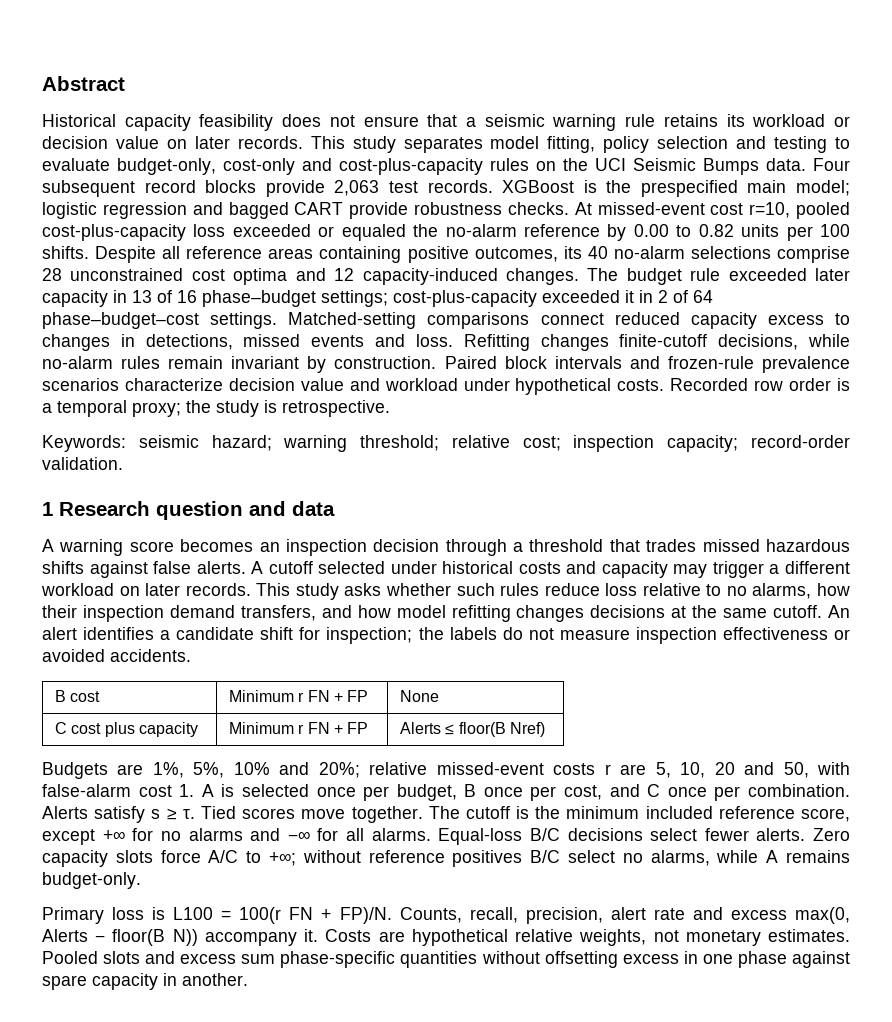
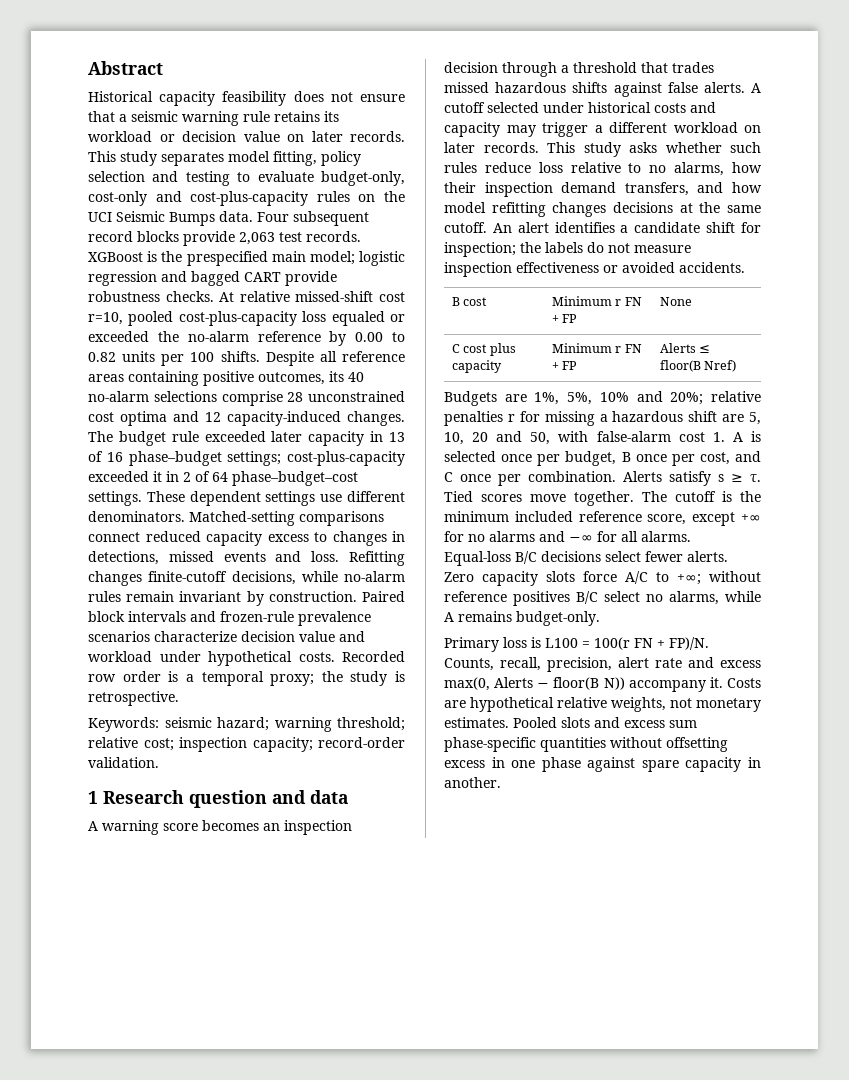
- At missed-event cost r=10, pooled cost-plus-capacity loss exceeded or equaled the no-alarm reference by 0.00 to 0.82 units per 100 shifts.
+ At relative missed-shift cost r=10, pooled cost-plus-capacity loss equaled or exceeded the no-alarm reference by 0.00 to 0.82 units per 100 shifts.
+ These dependent settings use different denominators.
- Budgets are 1%, 5%, 10% and 20%; relative missed-event costs r are 5, 10, 20 and 50, with false-alarm cost 1. A is selected once per budget, B once per cost, and C once per combination.
+ Budgets are 1%, 5%, 10% and 20%; relative penalties r for missing a hazardous shift are 5, 10, 20 and 50, with false-alarm cost 1. A is selected once per budget, B once per cost, and C once per combination.

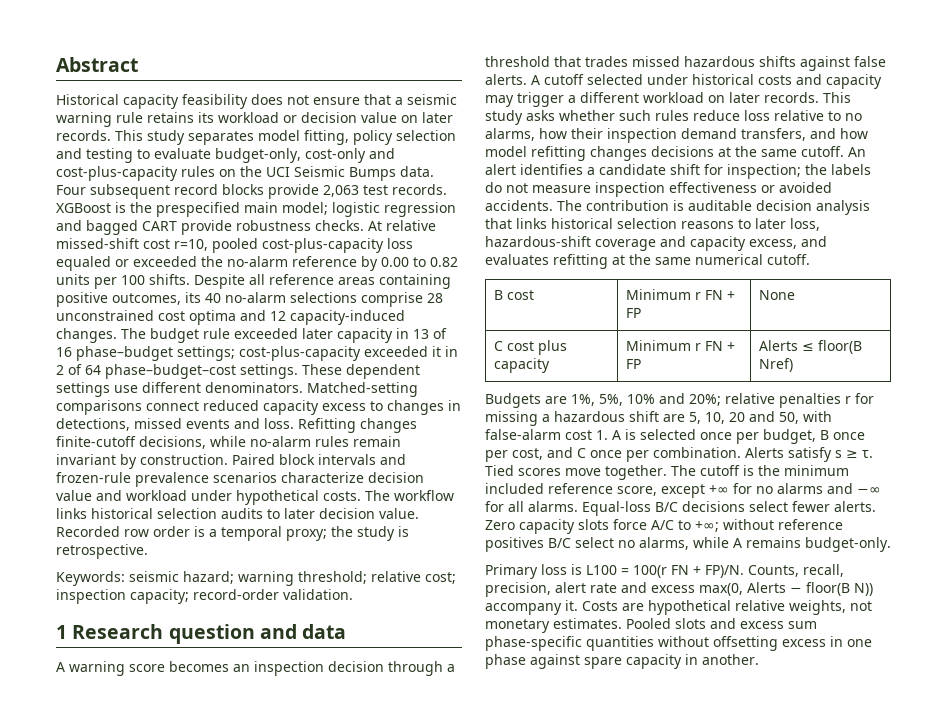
+ The workflow links historical selection audits to later decision value.
+ The contribution is auditable decision analysis that links historical selection reasons to later loss, hazardous-shift coverage and capacity excess, and evaluates refitting at the same numerical cutoff.

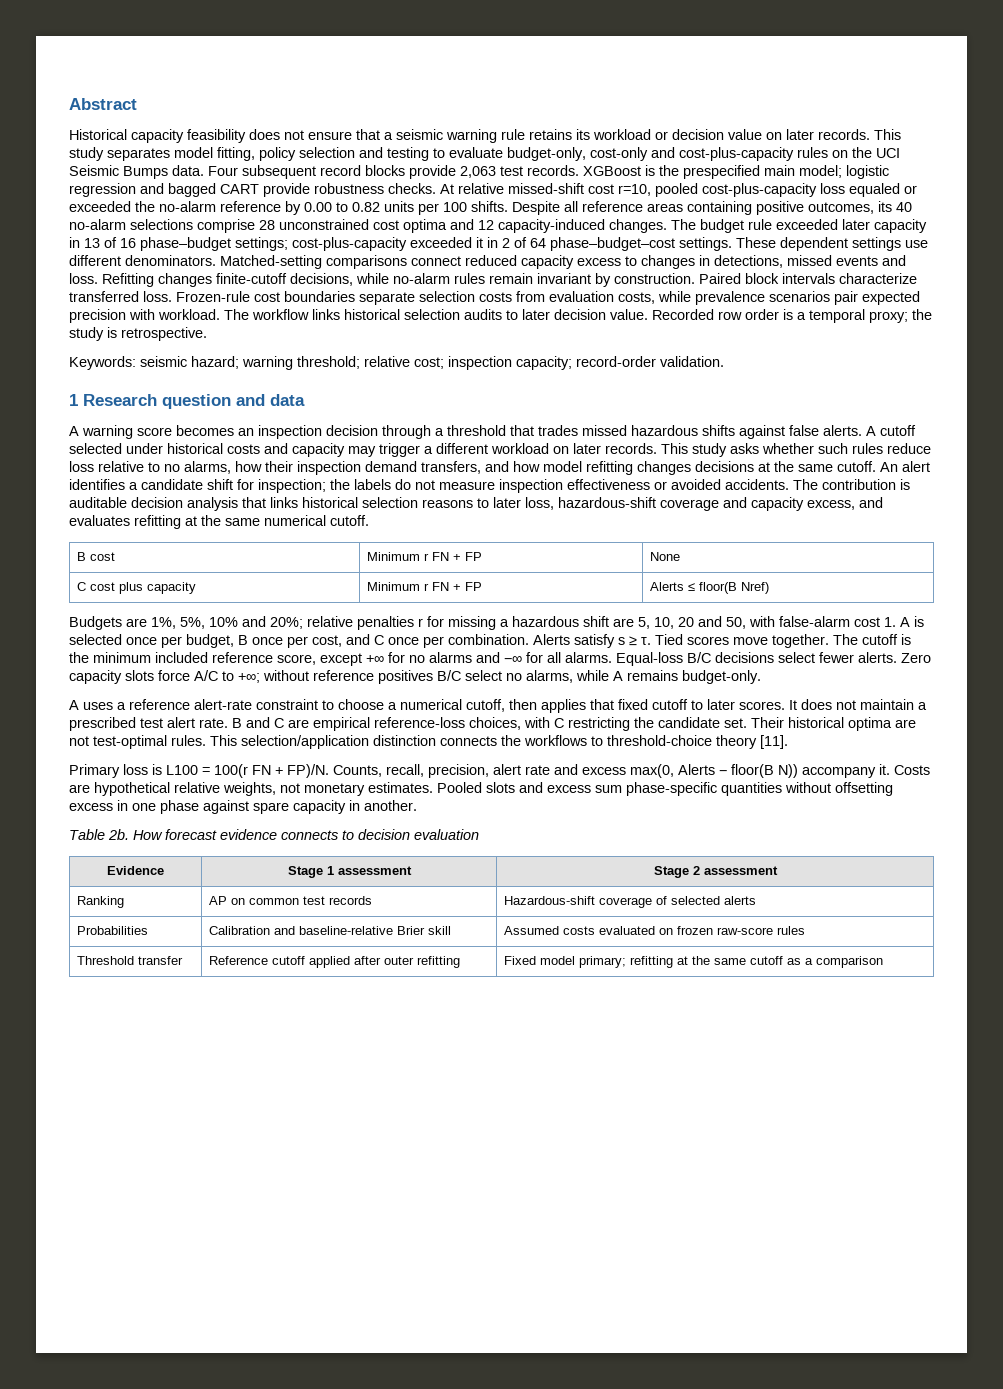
- Paired block intervals and frozen-rule prevalence scenarios characterize decision value and workload under hypothetical costs.
+ Paired block intervals characterize transferred loss. Frozen-rule cost boundaries separate selection costs from evaluation costs, while prevalence scenarios pair expected precision with workload.
+ A uses a reference alert-rate constraint to choose a numerical cutoff, then applies that fixed cutoff to later scores. It does not maintain a prescribed test alert rate. B and C are empirical reference-loss choices, with C restricting the candidate set. Their historical optima are not test-optimal rules. This selection/application distinction connects the workflows to threshold-choice theory [11].
+ Table 2b. How forecast evidence connects to decision evaluation
+ Evidence | Stage 1 assessment | Stage 2 assessment
+ Ranking | AP on common test records | Hazardous-shift coverage of selected alerts
+ Probabilities | Calibration and baseline-relative Brier skill | Assumed costs evaluated on frozen raw-score rules
+ Threshold transfer | Reference cutoff applied after outer refitting | Fixed model primary; refitting at the same cutoff as a comparison

